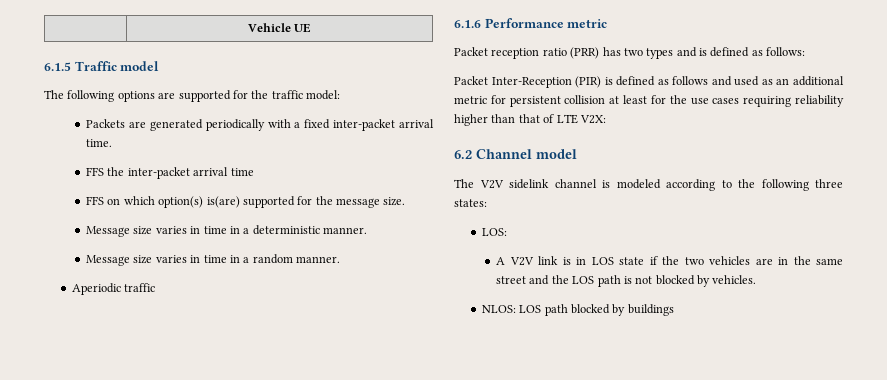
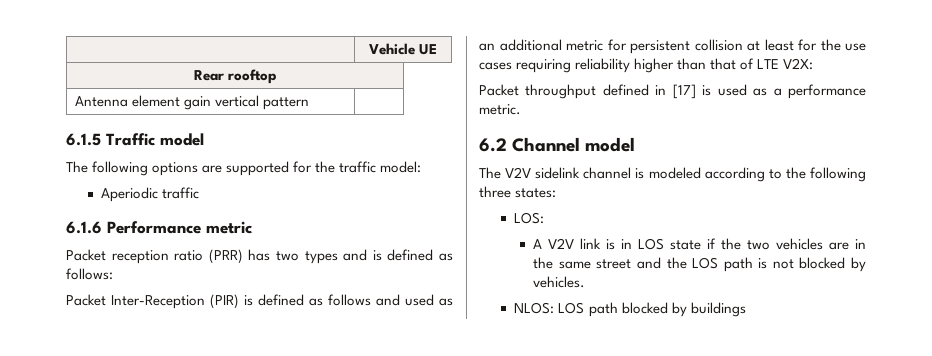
+ Rear rooftop
+ Antenna element gain vertical pattern |
- Packets are generated periodically with a fixed inter-packet arrival time.
- FFS the inter-packet arrival time
- FFS on which option(s) is(are) supported for the message size.
- Message size varies in time in a deterministic manner.
- Message size varies in time in a random manner.
+ Packet throughput defined in [17] is used as a performance metric.

